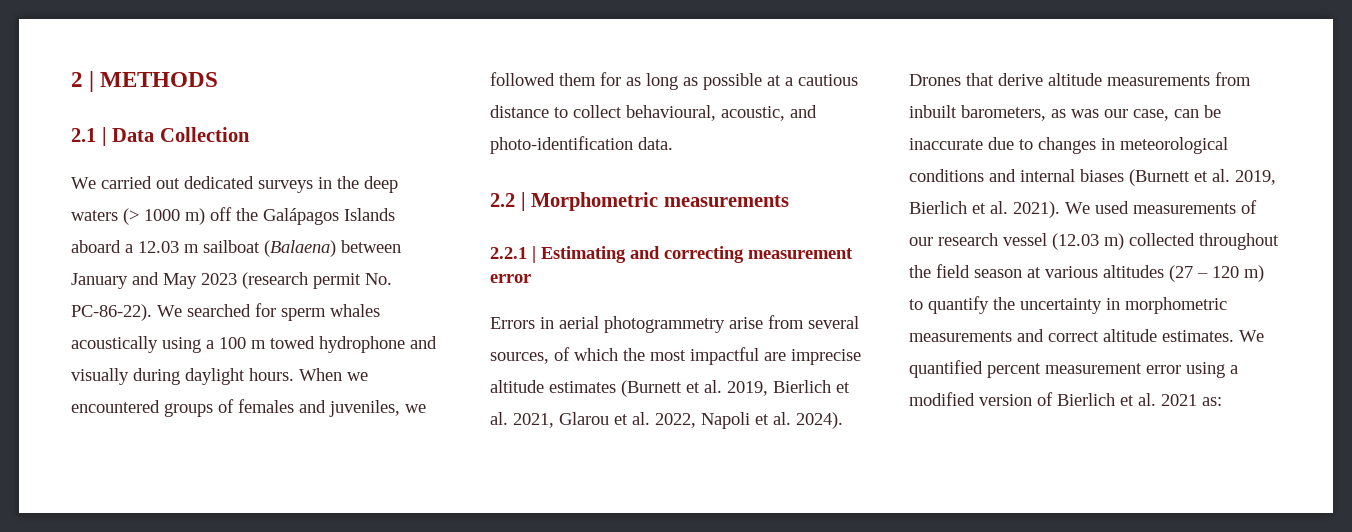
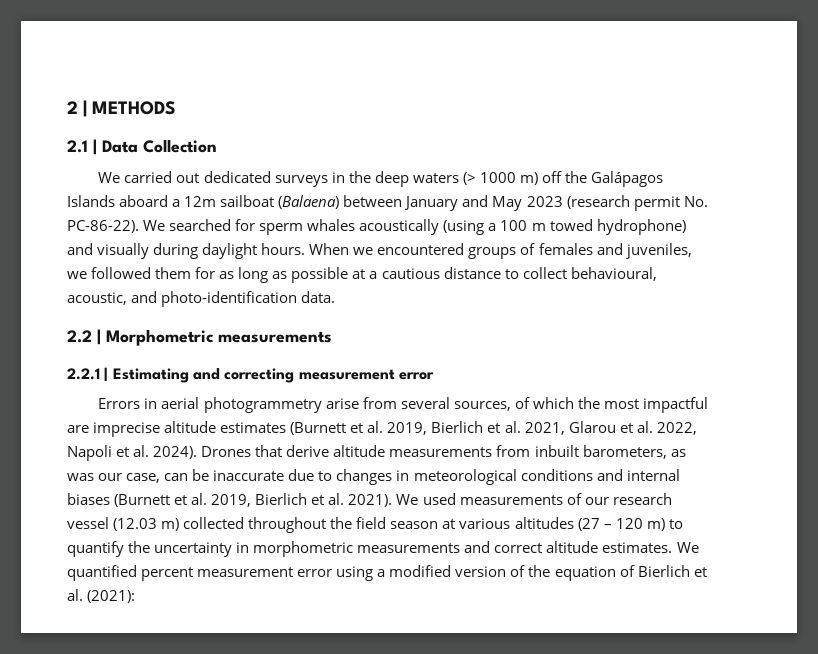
- We carried out dedicated surveys in the deep waters (> 1000 m) off the Galápagos Islands aboard a 12.03 m sailboat (Balaena) between January and May 2023 (research permit No. PC-86-22).
+ We carried out dedicated surveys in the deep waters (> 1000 m) off the Galápagos Islands aboard a 12m sailboat (Balaena) between January and May 2023 (research permit No. PC-86-22).
- We searched for sperm whales acoustically using a 100 m towed hydrophone and visually during daylight hours.
+ We searched for sperm whales acoustically (using a 100 m towed hydrophone) and visually during daylight hours.
- We quantified percent measurement error using a modified version of Bierlich et al. 2021 as:
+ We quantified percent measurement error using a modified version of the equation of Bierlich et al. (2021):

